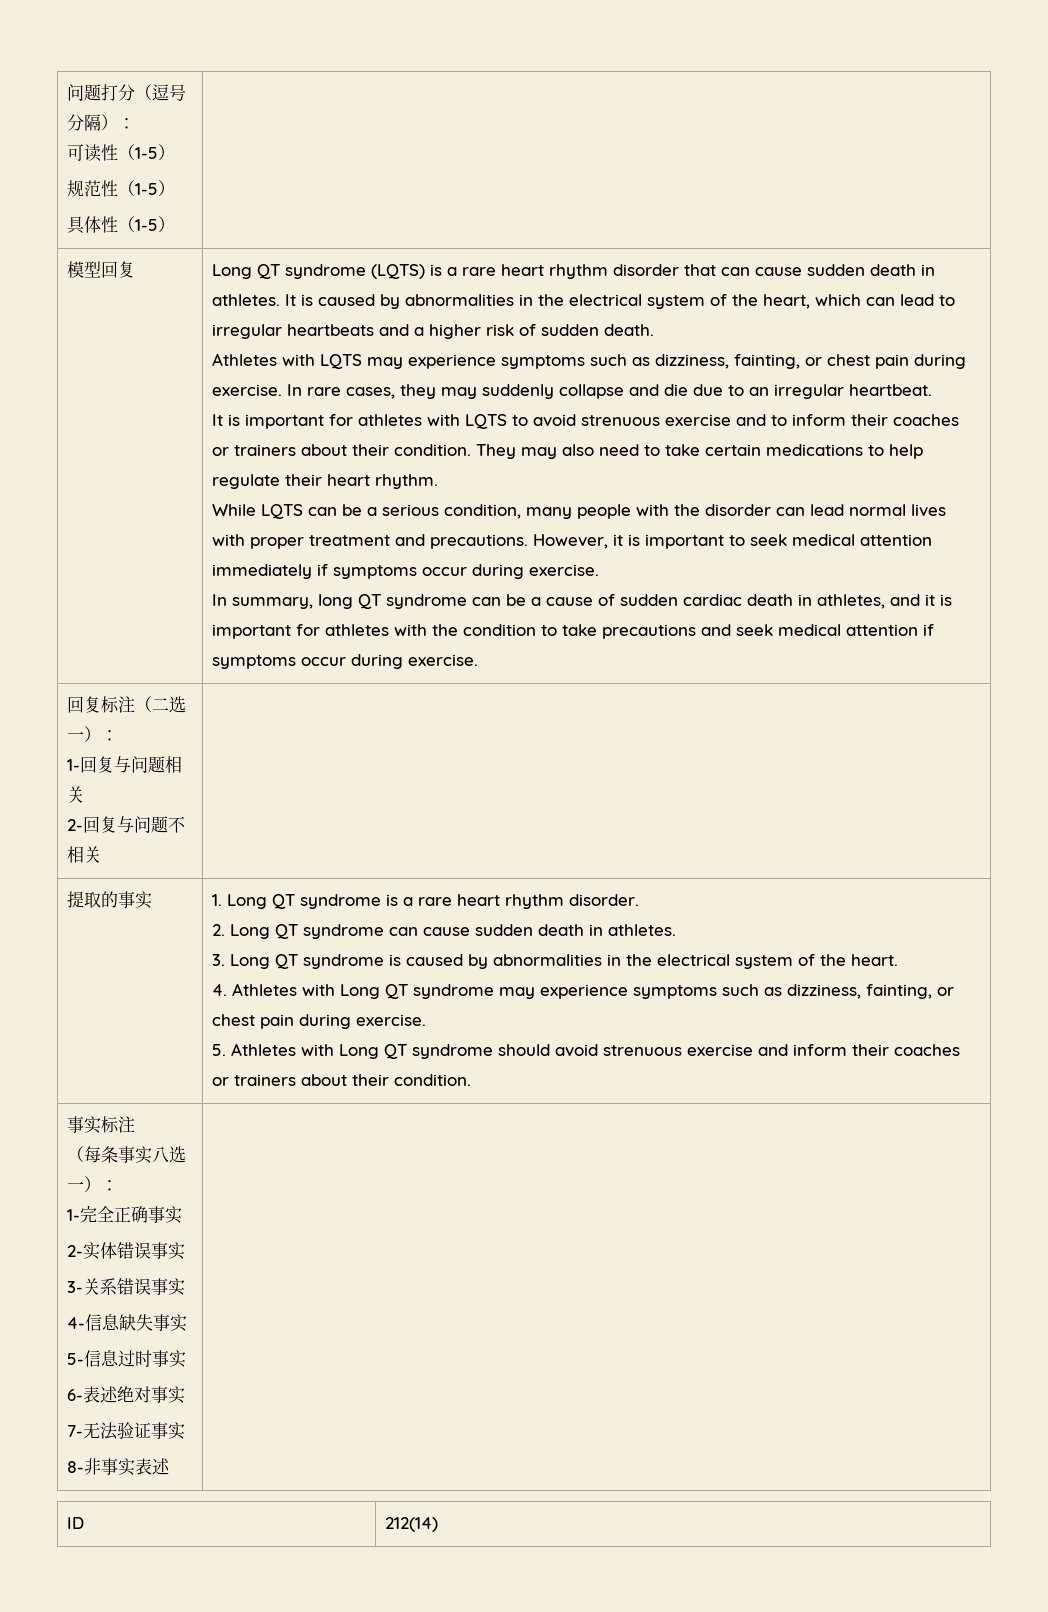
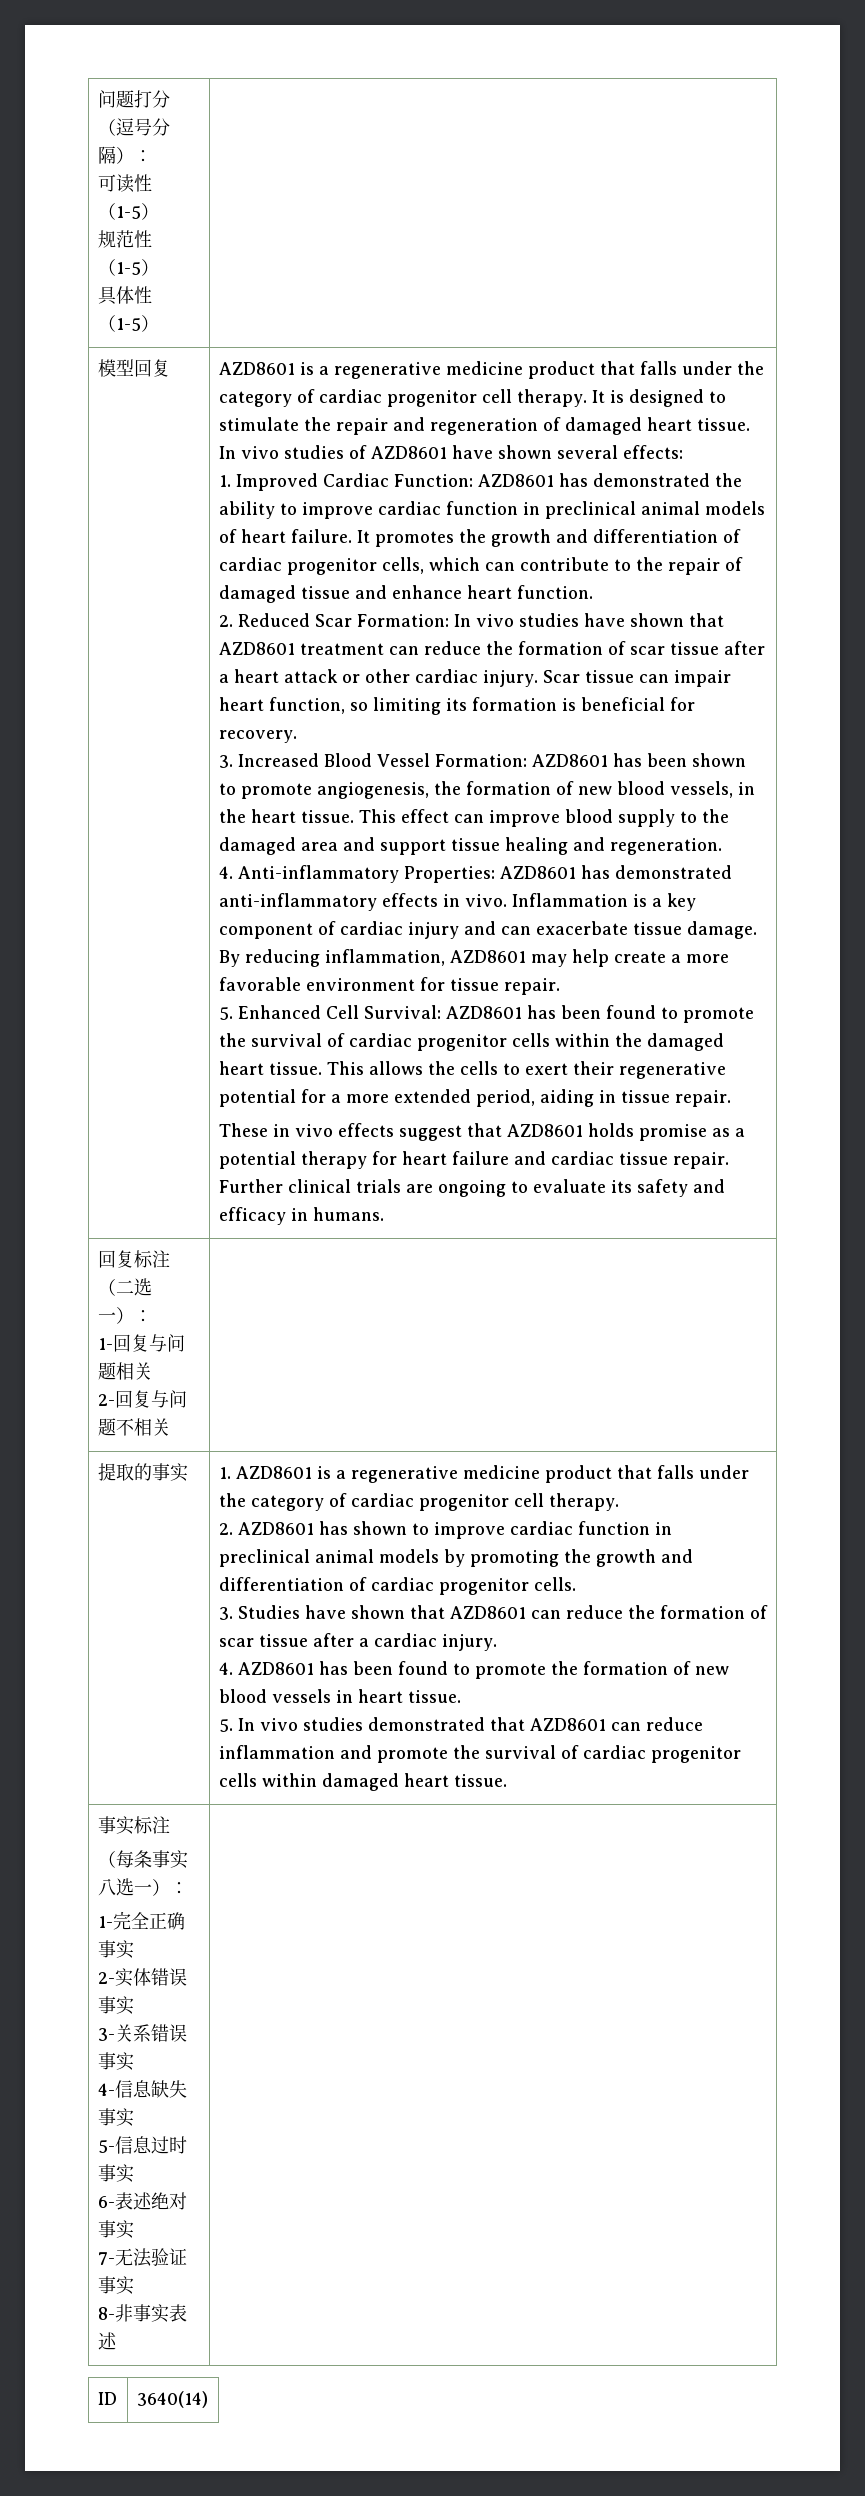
- Long QT syndrome (LQTS) is a rare heart rhythm disorder that can cause sudden death in athletes. It is caused by abnormalities in the electrical system of the heart, which can lead to irregular heartbeats and a higher risk of sudden death.
- Athletes with LQTS may experience symptoms such as dizziness, fainting, or chest pain during exercise. In rare cases, they may suddenly collapse and die due to an irregular heartbeat.
- It is important for athletes with LQTS to avoid strenuous exercise and to inform their coaches or trainers about their condition. They may also need to take certain medications to help regulate their heart rhythm.
- While LQTS can be a serious condition, many people with the disorder can lead normal lives with proper treatment and precautions. However, it is important to seek medical attention immediately if symptoms occur during exercise.
- In summary, long QT syndrome can be a cause of sudden cardiac death in athletes, and it is important for athletes with the condition to take precautions and seek medical attention if symptoms occur during exercise.
+ AZD8601 is a regenerative medicine product that falls under the category of cardiac progenitor cell therapy. It is designed to stimulate the repair and regeneration of damaged heart tissue. In vivo studies of AZD8601 have shown several effects:
+ 1. Improved Cardiac Function: AZD8601 has demonstrated the ability to improve cardiac function in preclinical animal models of heart failure. It promotes the growth and differentiation of cardiac progenitor cells, which can contribute to the repair of damaged tissue and enhance heart function.
+ 2. Reduced Scar Formation: In vivo studies have shown that AZD8601 treatment can reduce the formation of scar tissue after a heart attack or other cardiac injury. Scar tissue can impair heart function, so limiting its formation is beneficial for recovery.
+ 3. Increased Blood Vessel Formation: AZD8601 has been shown to promote angiogenesis, the formation of new blood vessels, in the heart tissue. This effect can improve blood supply to the damaged area and support tissue healing and regeneration.
+ 4. Anti-inflammatory Properties: AZD8601 has demonstrated anti-inflammatory effects in vivo. Inflammation is a key component of cardiac injury and can exacerbate tissue damage. By reducing inflammation, AZD8601 may help create a more favorable environment for tissue repair.
+ 5. Enhanced Cell Survival: AZD8601 has been found to promote the survival of cardiac progenitor cells within the damaged heart tissue. This allows the cells to exert their regenerative potential for a more extended period, aiding in tissue repair.
+ These in vivo effects suggest that AZD8601 holds promise as a potential therapy for heart failure and cardiac tissue repair. Further clinical trials are ongoing to evaluate its safety and efficacy in humans.
- 1. Long QT syndrome is a rare heart rhythm disorder.
- 2. Long QT syndrome can cause sudden death in athletes.
- 3. Long QT syndrome is caused by abnormalities in the electrical system of the heart.
- 4. Athletes with Long QT syndrome may experience symptoms such as dizziness, fainting, or chest pain during exercise.
- 5. Athletes with Long QT syndrome should avoid strenuous exercise and inform their coaches or trainers about their condition.
+ 1. AZD8601 is a regenerative medicine product that falls under the category of cardiac progenitor cell therapy.
+ 2. AZD8601 has shown to improve cardiac function in preclinical animal models by promoting the growth and differentiation of cardiac progenitor cells.
+ 3. Studies have shown that AZD8601 can reduce the formation of scar tissue after a cardiac injury.
+ 4. AZD8601 has been found to promote the formation of new blood vessels in heart tissue.
+ 5. In vivo studies demonstrated that AZD8601 can reduce inflammation and promote the survival of cardiac progenitor cells within damaged heart tissue.
- ID | 212(14)
+ ID | 3640(14)

